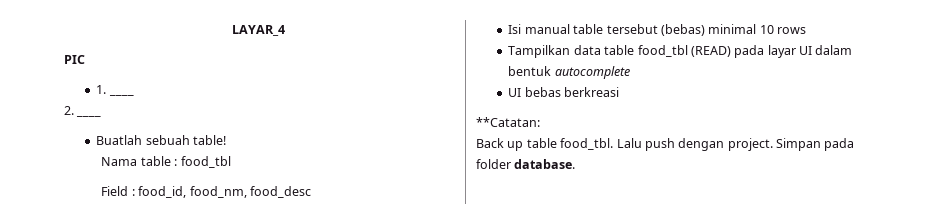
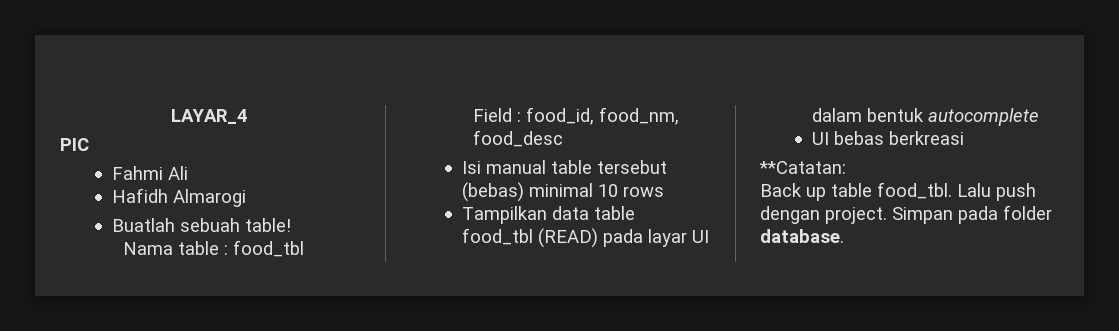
- 1. ____
- 2. ____
+ Fahmi Ali
+ Hafidh Almarogi

